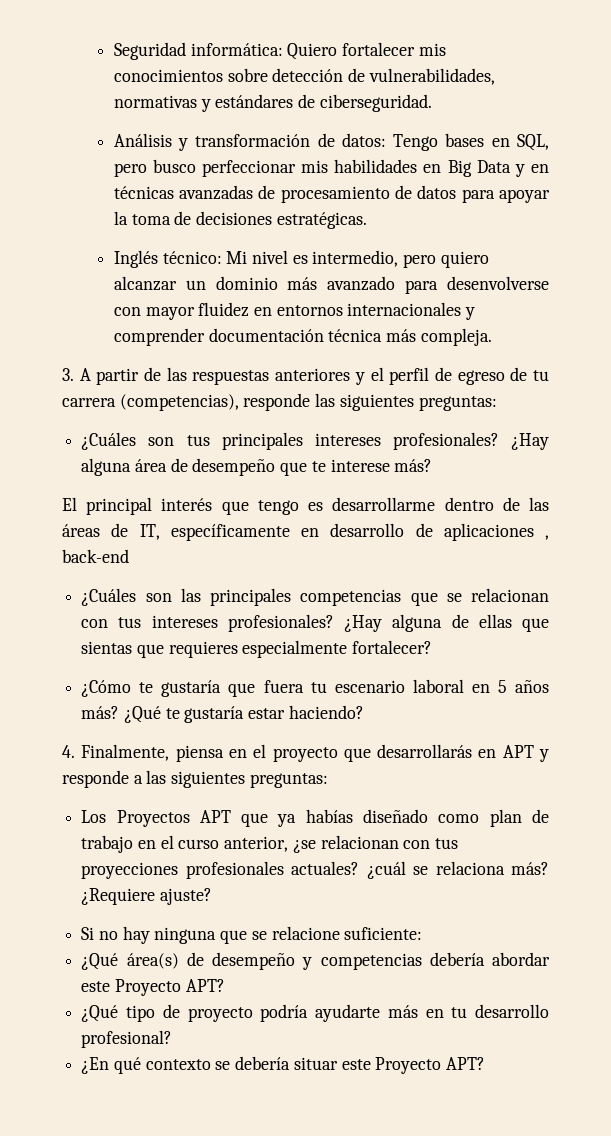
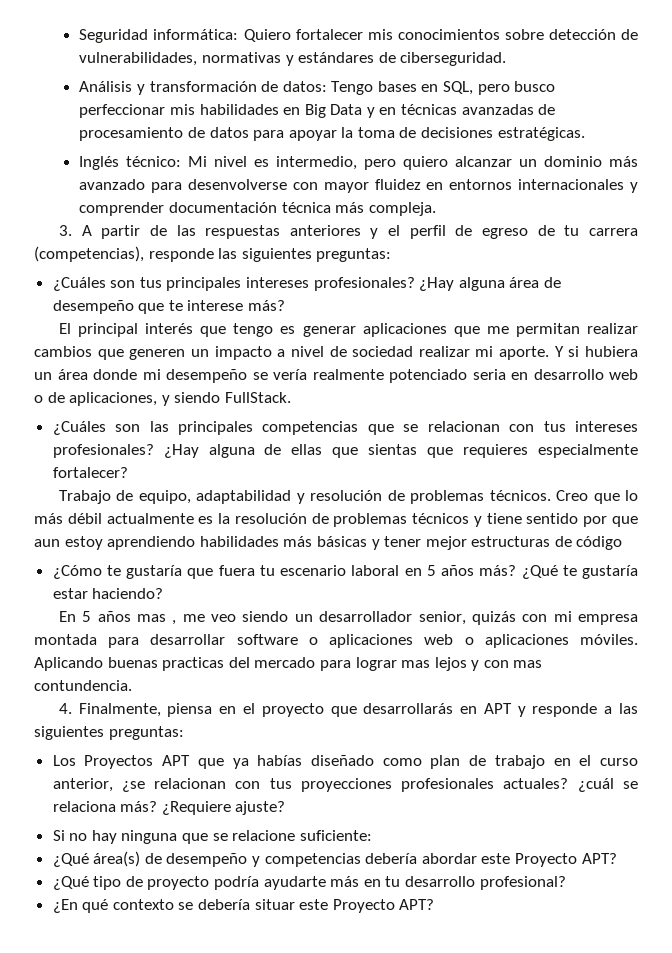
- El principal interés que tengo es desarrollarme dentro de las áreas de IT, específicamente en desarrollo de aplicaciones , back-end
+ El principal interés que tengo es generar aplicaciones que me permitan realizar cambios que generen un impacto a nivel de sociedad realizar mi aporte. Y si hubiera un área donde mi desempeño se vería realmente potenciado seria en desarrollo web o de aplicaciones, y siendo FullStack.
+ Trabajo de equipo, adaptabilidad y resolución de problemas técnicos. Creo que lo más débil actualmente es la resolución de problemas técnicos y tiene sentido por que aun estoy aprendiendo habilidades más básicas y tener mejor estructuras de código
+ En 5 años mas , me veo siendo un desarrollador senior, quizás con mi empresa montada para desarrollar software o aplicaciones web o aplicaciones móviles. Aplicando buenas practicas del mercado para lograr mas lejos y con mas contundencia.

